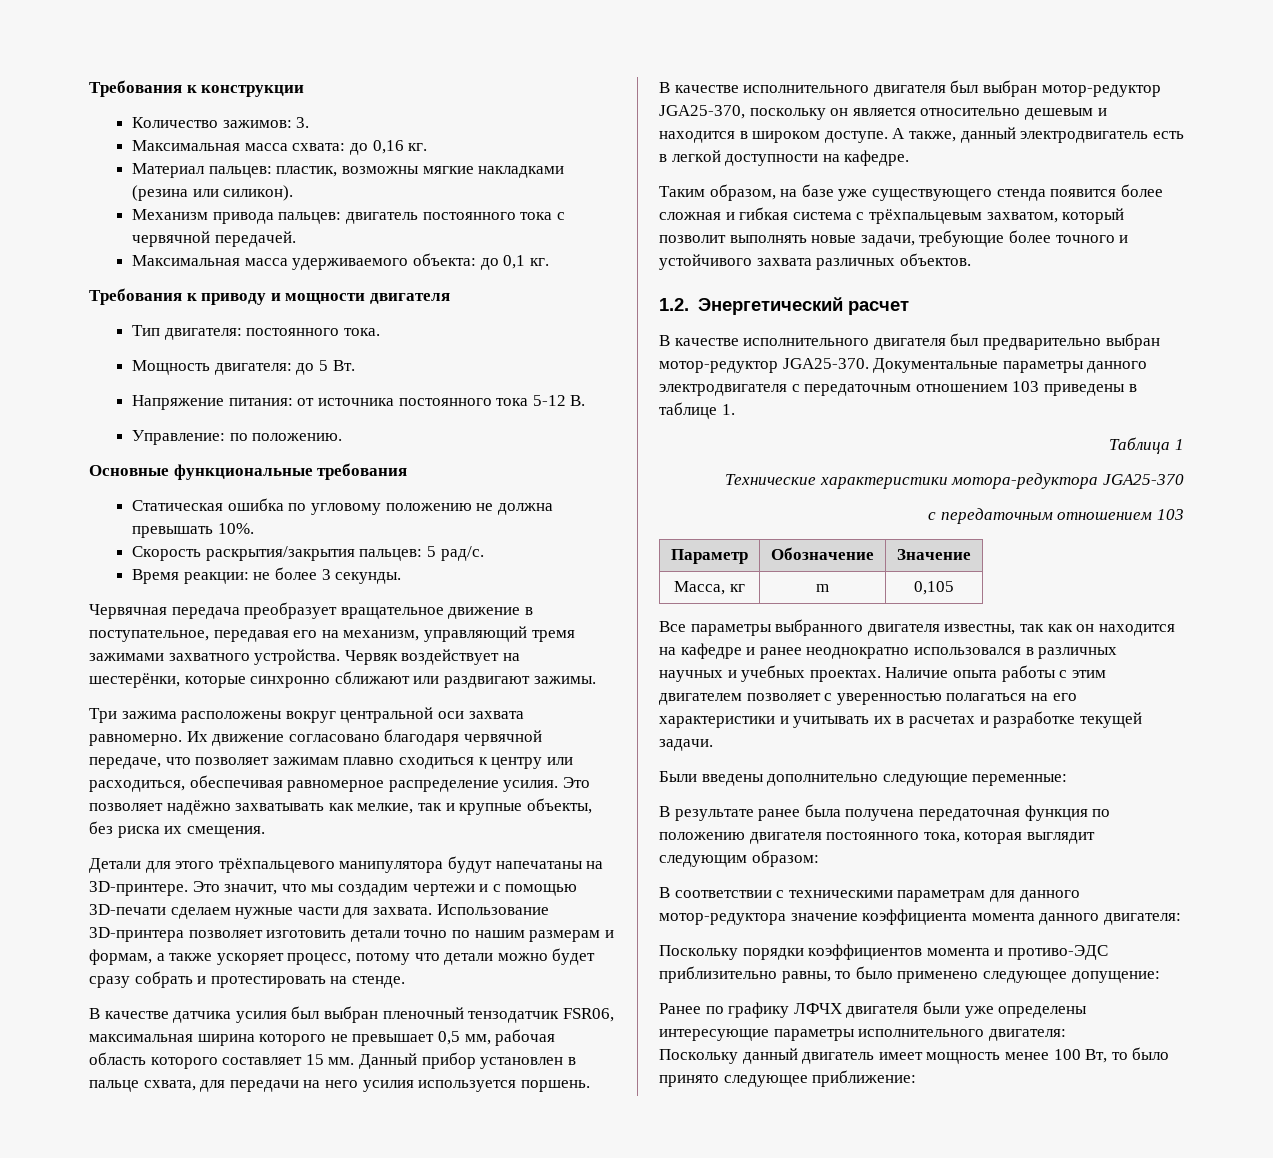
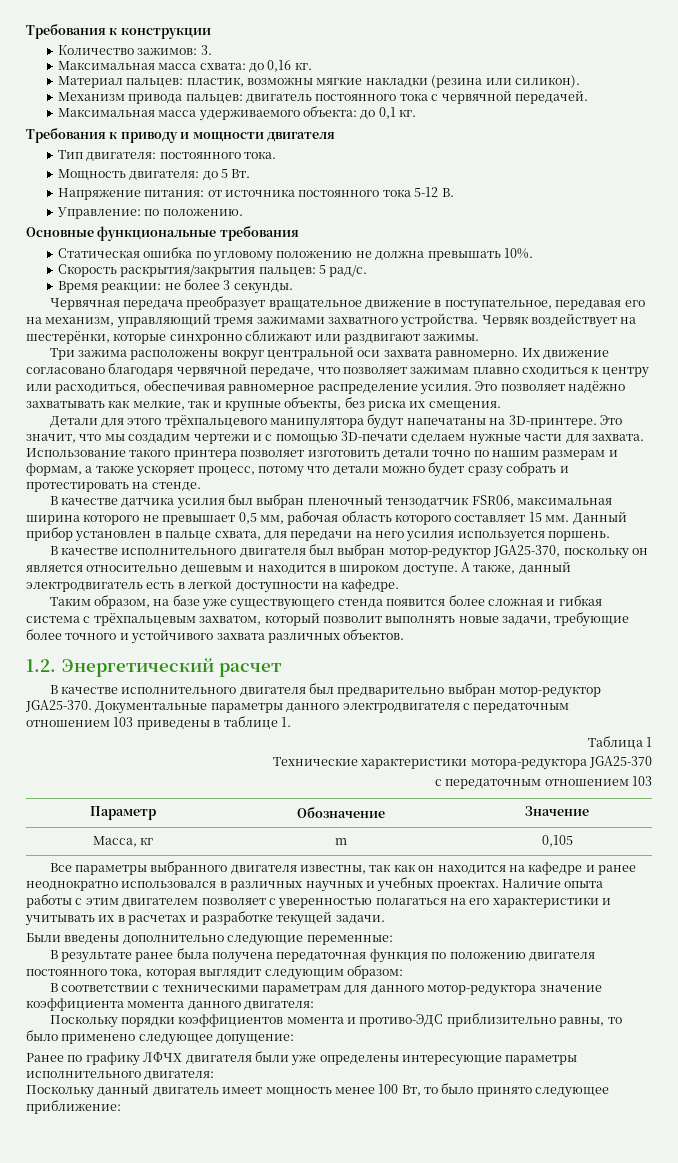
- Материал пальцев: пластик, возможны мягкие накладками (резина или силикон).
+ Материал пальцев: пластик, возможны мягкие накладки (резина или силикон).
- Использование 3D-принтера позволяет изготовить детали точно по нашим размерам и формам, а также ускоряет процесс, потому что детали можно будет сразу собрать и протестировать на стенде.
+ Использование такого принтера позволяет изготовить детали точно по нашим размерам и формам, а также ускоряет процесс, потому что детали можно будет сразу собрать и протестировать на стенде.

